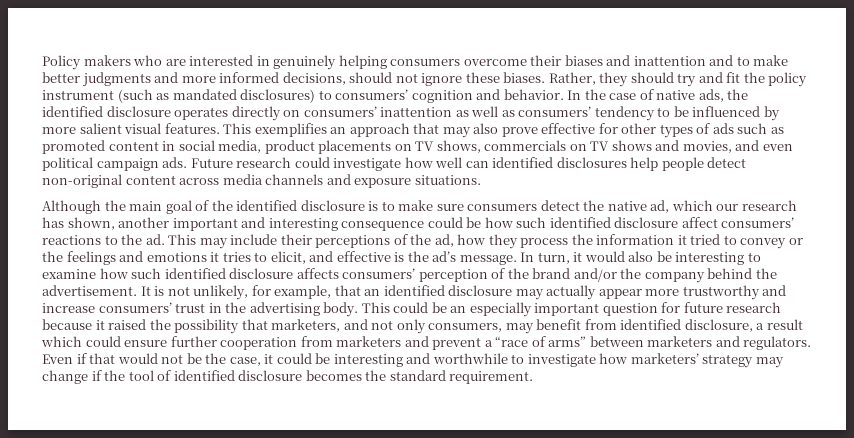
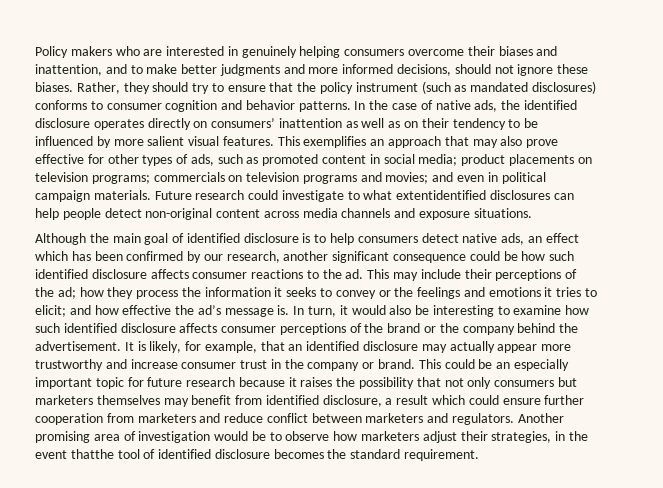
- Policy makers who are interested in genuinely helping consumers overcome their biases and inattention and to make better judgments and more informed decisions, should not ignore these biases.
+ Policy makers who are interested in genuinely helping consumers overcome their biases and inattention, and to make better judgments and more informed decisions, should not ignore these biases.
- Rather, they should try and fit the policy instrument (such as mandated disclosures) to consumers’ cognition and behavior.
+ Rather, they should try to ensure that the policy instrument (such as mandated disclosures) conforms to consumer cognition and behavior patterns.
- In the case of native ads, the identified disclosure operates directly on consumers’ inattention as well as consumers’ tendency to be influenced by more salient visual features.
+ In the case of native ads, the identified disclosure operates directly on consumers’ inattention as well as on their tendency to be influenced by more salient visual features.
- This exemplifies an approach that may also prove effective for other types of ads such as promoted content in social media, product placements on TV shows, commercials on TV shows and movies, and even political campaign ads.
+ This exemplifies an approach that may also prove effective for other types of ads, such as promoted content in social media; product placements on television programs; commercials on television programs and movies; and even in political campaign materials.
- Future research could investigate how well can identified disclosures help people detect non-original content across media channels and exposure situations.
+ Future research could investigate to what extentidentified disclosures can help people detect non-original content across media channels and exposure situations.
- Although the main goal of the identified disclosure is to make sure consumers detect the native ad, which our research has shown, another important and interesting consequence could be how such identified disclosure affect consumers’ reactions to the ad.
+ Although the main goal of identified disclosure is to help consumers detect native ads, an effect which has been confirmed by our research, another significant consequence could be how such identified disclosure affects consumer reactions to the ad.
- This may include their perceptions of the ad, how they process the information it tried to convey or the feelings and emotions it tries to elicit, and effective is the ad’s message.
+ This may include their perceptions of the ad; how they process the information it seeks to convey or the feelings and emotions it tries to elicit; and how effective the ad’s message is.
- In turn, it would also be interesting to examine how such identified disclosure affects consumers’ perception of the brand and/or the company behind the advertisement.
+ In turn, it would also be interesting to examine how such identified disclosure affects consumer perceptions of the brand or the company behind the advertisement.
- It is not unlikely, for example, that an identified disclosure may actually appear more trustworthy and increase consumers’ trust in the advertising body.
+ It is likely, for example, that an identified disclosure may actually appear more trustworthy and increase consumer trust in the company or brand.
- This could be an especially important question for future research because it raised the possibility that marketers, and not only consumers, may benefit from identified disclosure, a result which could ensure further cooperation from marketers and prevent a “race of arms” between marketers and regulators. Even if that would not be the case, it could be interesting and worthwhile to investigate how marketers’ strategy may change if the tool of identified disclosure becomes the standard requirement.
+ This could be an especially important topic for future research because it raises the possibility that not only consumers but marketers themselves may benefit from identified disclosure, a result which could ensure further cooperation from marketers and reduce conflict between marketers and regulators. Another promising area of investigation would be to observe how marketers adjust their strategies, in the event thatthe tool of identified disclosure becomes the standard requirement.

